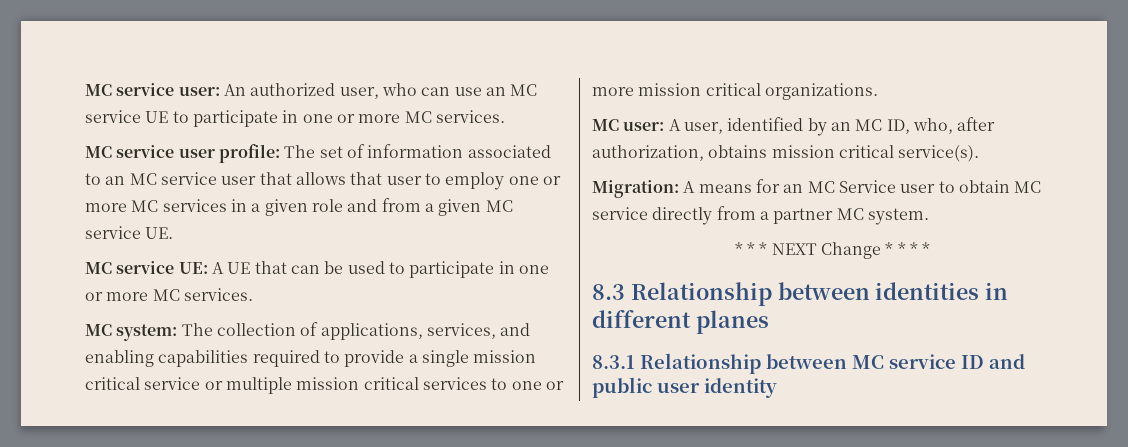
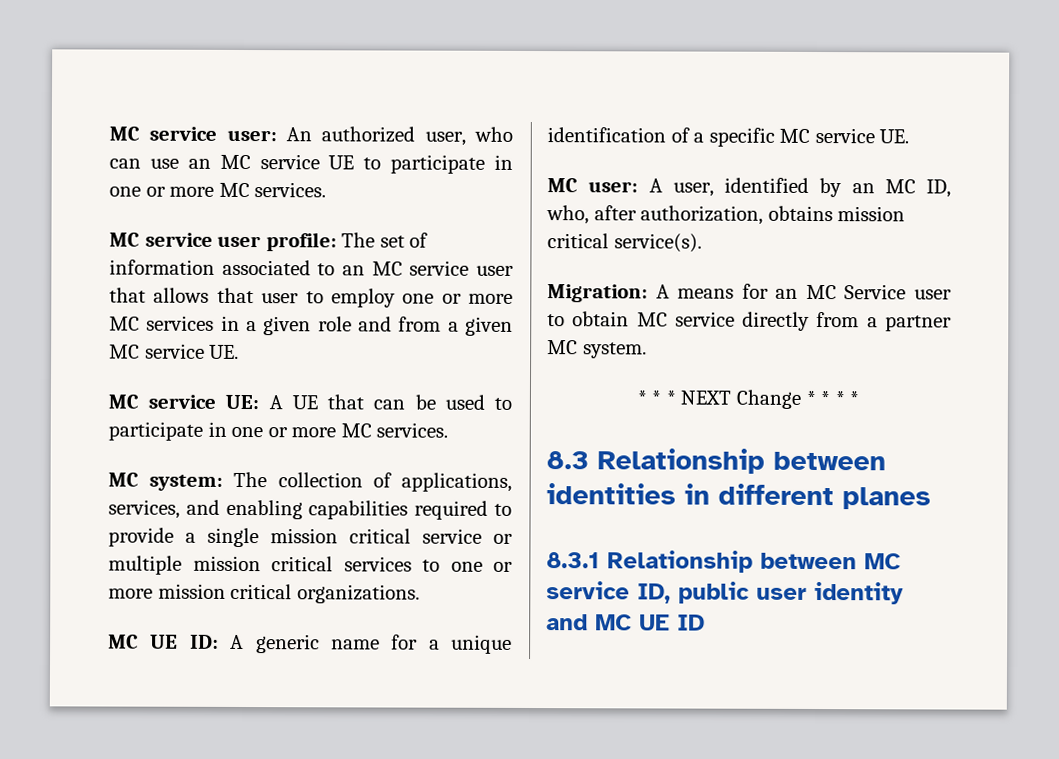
+ MC UE ID: A generic name for a unique identification of a specific MC service UE.
- 8.3.1 Relationship between MC service ID and public user identity
+ 8.3.1 Relationship between MC service ID, public user identity and MC UE ID

